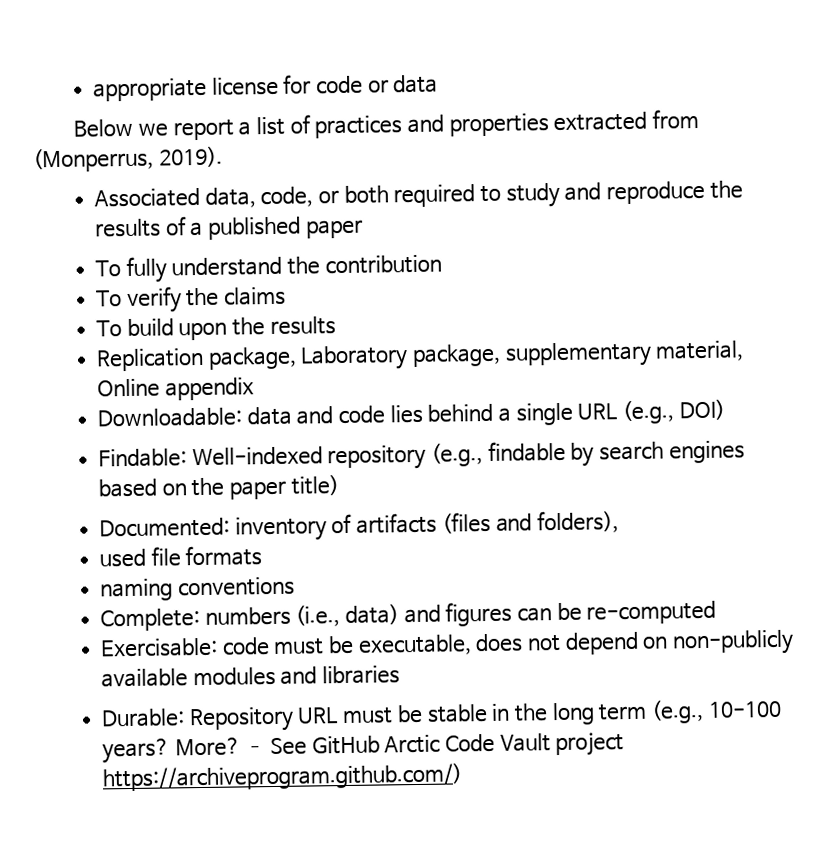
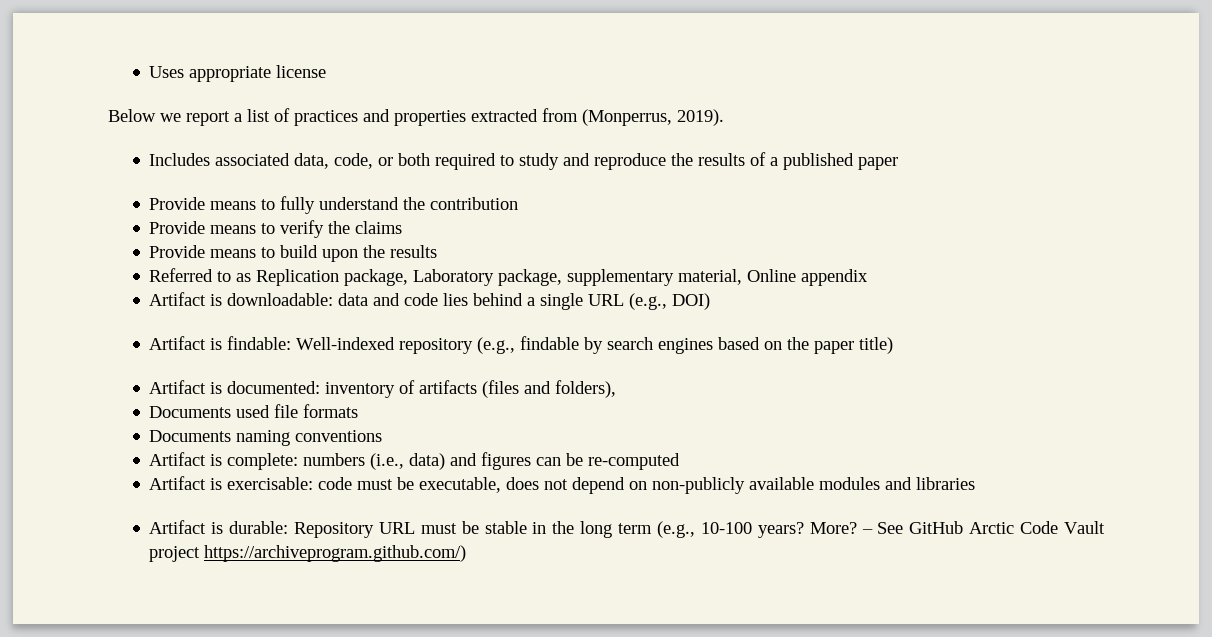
- appropriate license for code or data
+ Uses appropriate license
- Associated data, code, or both required to study and reproduce the results of a published paper
+ Includes associated data, code, or both required to study and reproduce the results of a published paper
- To fully understand the contribution
+ Provide means to fully understand the contribution
- To verify the claims
+ Provide means to verify the claims
- To build upon the results
+ Provide means to build upon the results
- Replication package, Laboratory package, supplementary material, Online appendix
+ Referred to as Replication package, Laboratory package, supplementary material, Online appendix
- Downloadable: data and code lies behind a single URL (e.g., DOI)
+ Artifact is downloadable: data and code lies behind a single URL (e.g., DOI)
- Findable: Well-indexed repository (e.g., findable by search engines based on the paper title)
+ Artifact is findable: Well-indexed repository (e.g., findable by search engines based on the paper title)
- Documented: inventory of artifacts (files and folders),
+ Artifact is documented: inventory of artifacts (files and folders),
- used file formats
+ Documents used file formats
- naming conventions
+ Documents naming conventions
- Complete: numbers (i.e., data) and figures can be re-computed
+ Artifact is complete: numbers (i.e., data) and figures can be re-computed
- Exercisable: code must be executable, does not depend on non-publicly available modules and libraries
+ Artifact is exercisable: code must be executable, does not depend on non-publicly available modules and libraries
- Durable: Repository URL must be stable in the long term (e.g., 10-100 years?
+ Artifact is durable: Repository URL must be stable in the long term (e.g., 10-100 years?

